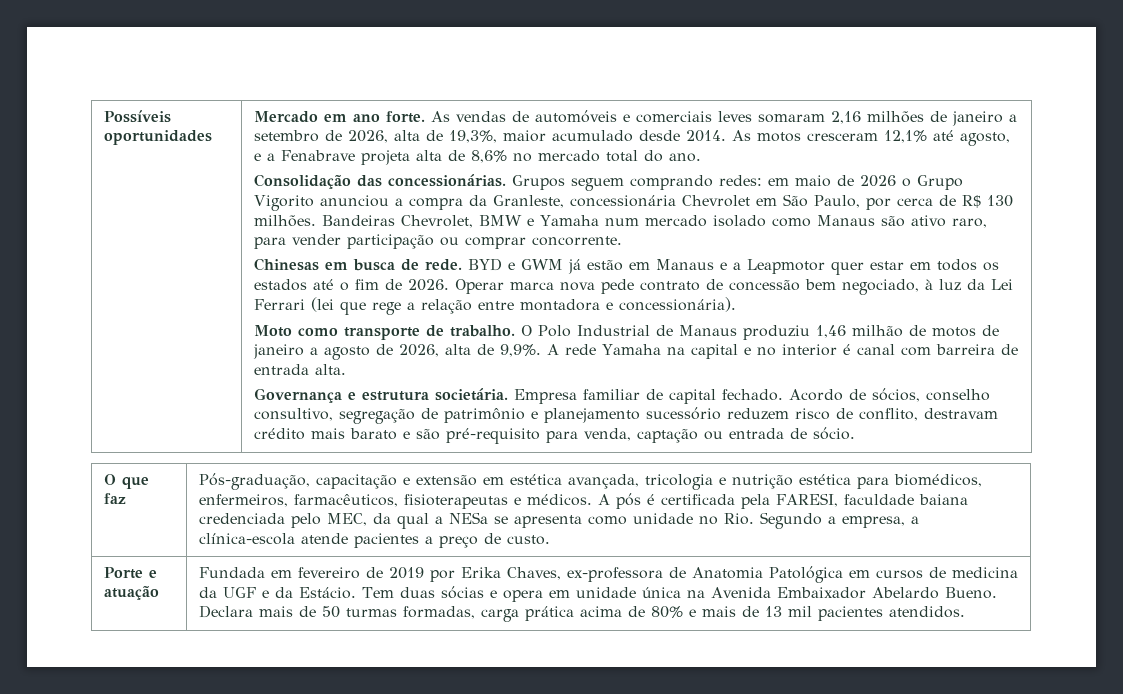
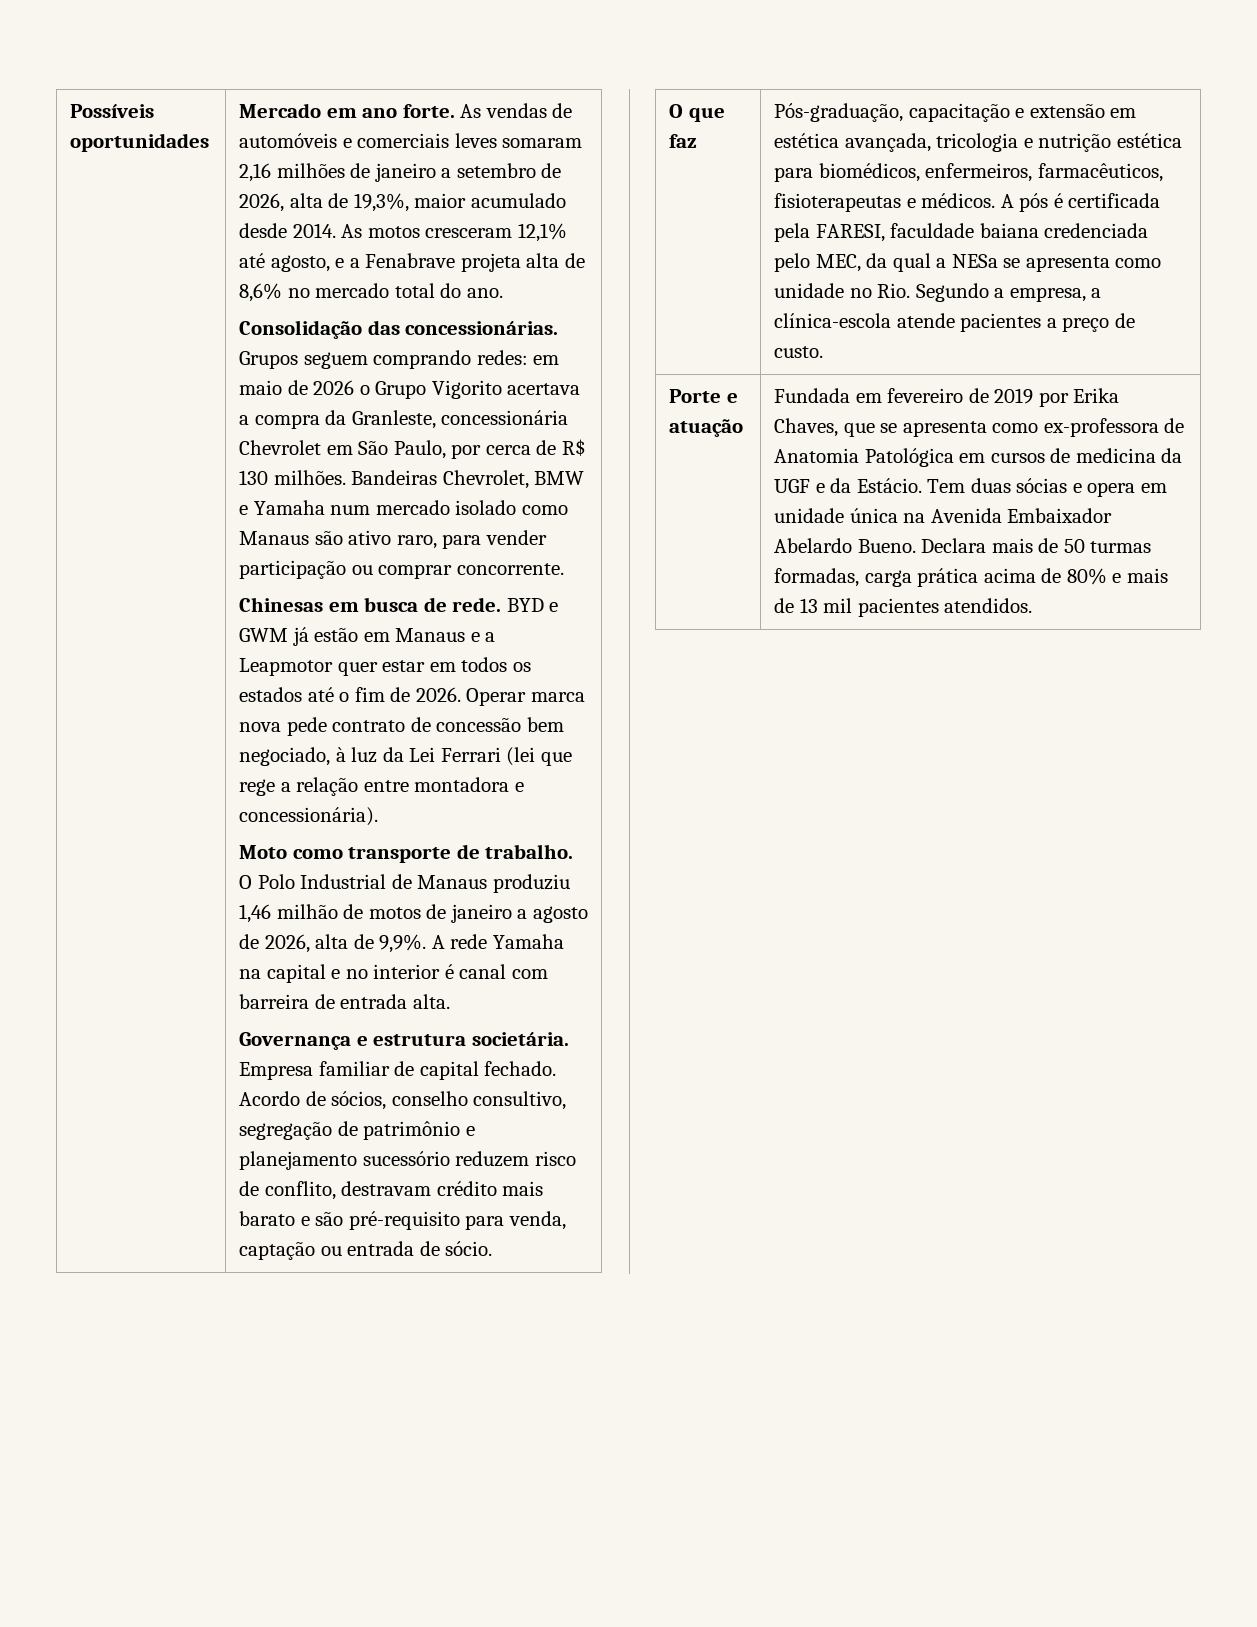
- Grupos seguem comprando redes: em maio de 2026 o Grupo Vigorito anunciou a compra da Granleste, concessionária Chevrolet em São Paulo, por cerca de R$ 130 milhões.
+ Grupos seguem comprando redes: em maio de 2026 o Grupo Vigorito acertava a compra da Granleste, concessionária Chevrolet em São Paulo, por cerca de R$ 130 milhões.
- Fundada em fevereiro de 2019 por Erika Chaves, ex-professora de Anatomia Patológica em cursos de medicina da UGF e da Estácio.
+ Fundada em fevereiro de 2019 por Erika Chaves, que se apresenta como ex-professora de Anatomia Patológica em cursos de medicina da UGF e da Estácio.

